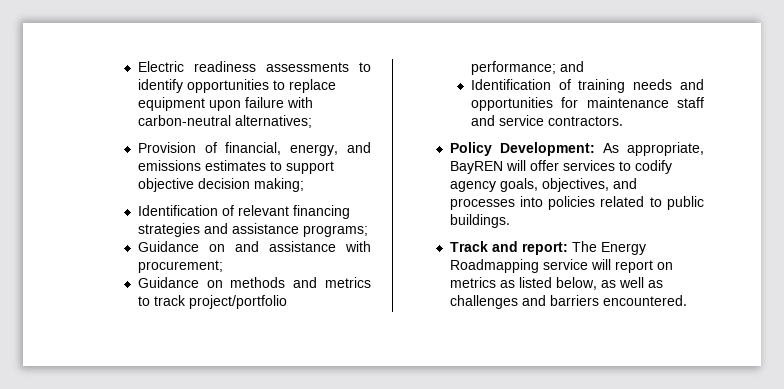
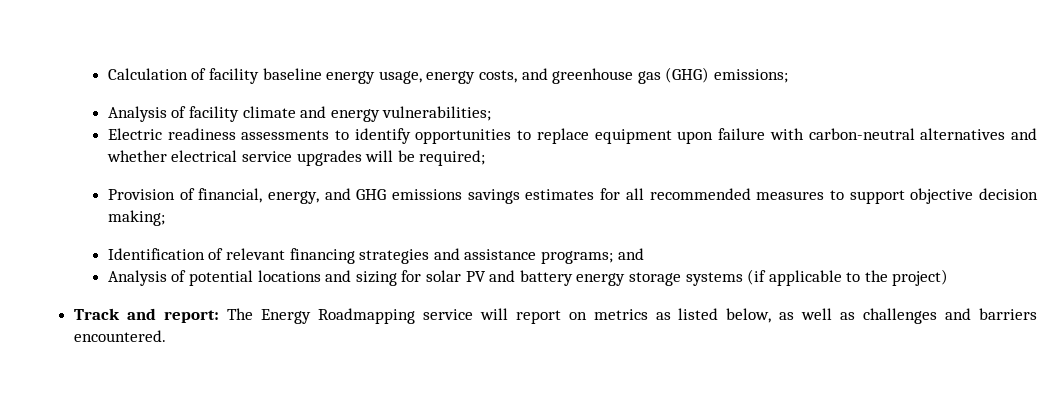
+ Calculation of facility baseline energy usage, energy costs, and greenhouse gas (GHG) emissions;
+ Analysis of facility climate and energy vulnerabilities;
- Electric readiness assessments to identify opportunities to replace equipment upon failure with carbon-neutral alternatives;
+ Electric readiness assessments to identify opportunities to replace equipment upon failure with carbon-neutral alternatives and whether electrical service upgrades will be required;
- Provision of financial, energy, and emissions estimates to support objective decision making;
+ Provision of financial, energy, and GHG emissions savings estimates for all recommended measures to support objective decision making;
- Identification of relevant financing strategies and assistance programs;
- Guidance on and assistance with procurement;
- Guidance on methods and metrics to track project/portfolio performance; and
- Identification of training needs and opportunities for maintenance staff and service contractors.
- Policy Development: As appropriate, BayREN will offer services to codify agency goals, objectives, and processes into policies related to public buildings.
+ Identification of relevant financing strategies and assistance programs; and
+ Analysis of potential locations and sizing for solar PV and battery energy storage systems (if applicable to the project)

